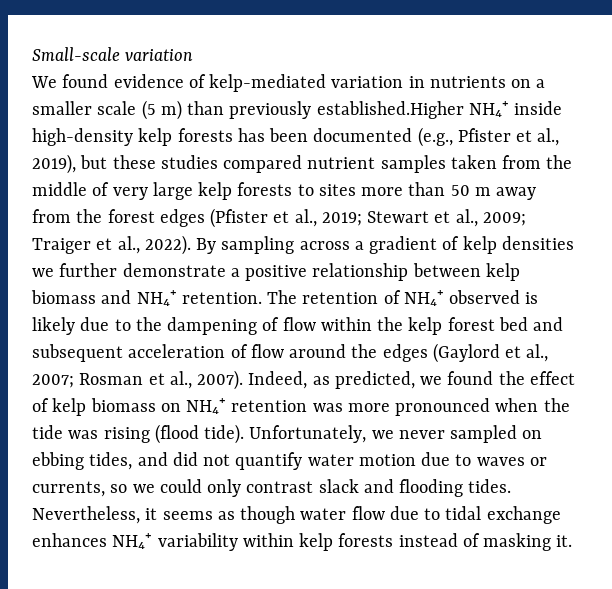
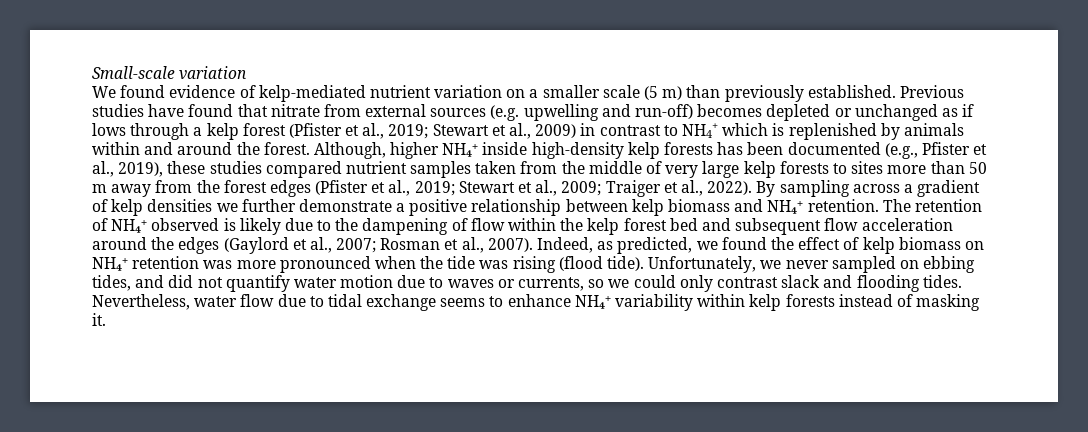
- We found evidence of kelp-mediated variation in nutrients on a smaller scale (5 m) than previously established.Higher NH₄⁺ inside high-density kelp forests has been documented (e.g., Pfister et al., 2019), but these studies compared nutrient samples taken from the middle of very large kelp forests to sites more than 50 m away from the forest edges (Pfister et al., 2019;
+ We found evidence of kelp-mediated nutrient variation on a smaller scale (5 m) than previously established. Previous studies have found that nitrate from external sources (e.g. upwelling and run-off) becomes depleted or unchanged as if lows through a kelp forest (Pfister et al., 2019; Stewart et al., 2009) in contrast to NH4+ which is replenished by animals within and around the forest. Although, higher NH₄⁺ inside high-density kelp forests has been documented (e.g., Pfister et al., 2019), these studies compared nutrient samples taken from the middle of very large kelp forests to sites more than 50 m away from the forest edges (Pfister et al., 2019;
- The retention of NH₄⁺ observed is likely due to the dampening of flow within the kelp forest bed and subsequent acceleration of flow around the edges (Gaylord et al., 2007; Rosman et al., 2007).
+ The retention of NH₄⁺ observed is likely due to the dampening of flow within the kelp forest bed and subsequent flow acceleration around the edges (Gaylord et al., 2007; Rosman et al., 2007).
- Nevertheless, it seems as though water flow due to tidal exchange enhances NH₄⁺ variability within kelp forests instead of masking it.
+ Nevertheless, water flow due to tidal exchange seems to enhance NH₄⁺ variability within kelp forests instead of masking it.

